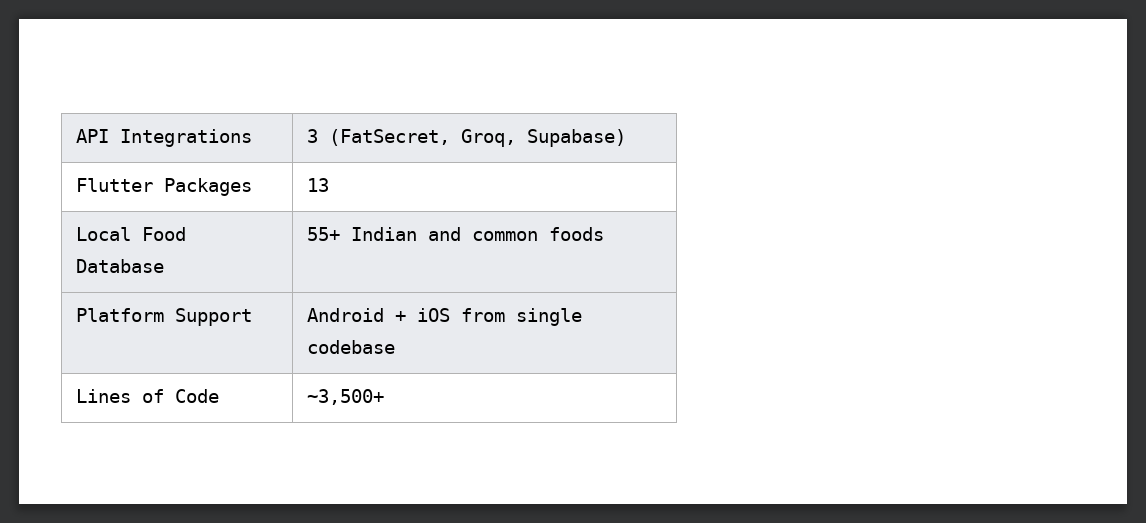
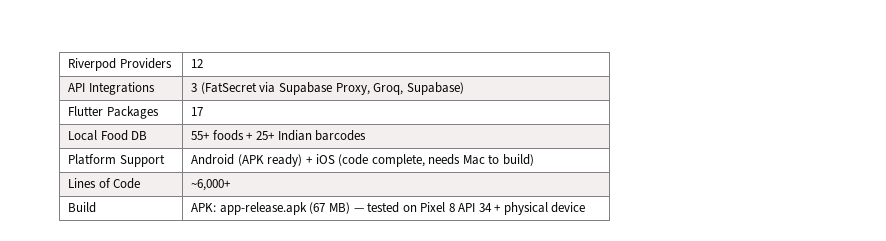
+ Riverpod Providers | 12
- API Integrations | 3 (FatSecret, Groq, Supabase)
+ API Integrations | 3 (FatSecret via Supabase Proxy, Groq, Supabase)
- Flutter Packages | 13
+ Flutter Packages | 17
- Local Food Database | 55+ Indian and common foods
- Platform Support | Android + iOS from single codebase
- Lines of Code | ~3,500+
+ Local Food DB | 55+ foods + 25+ Indian barcodes
+ Platform Support | Android (APK ready) + iOS (code complete, needs Mac to build)
+ Lines of Code | ~6,000+
+ Build | APK: app-release.apk (67 MB) — tested on Pixel 8 API 34 + physical device

